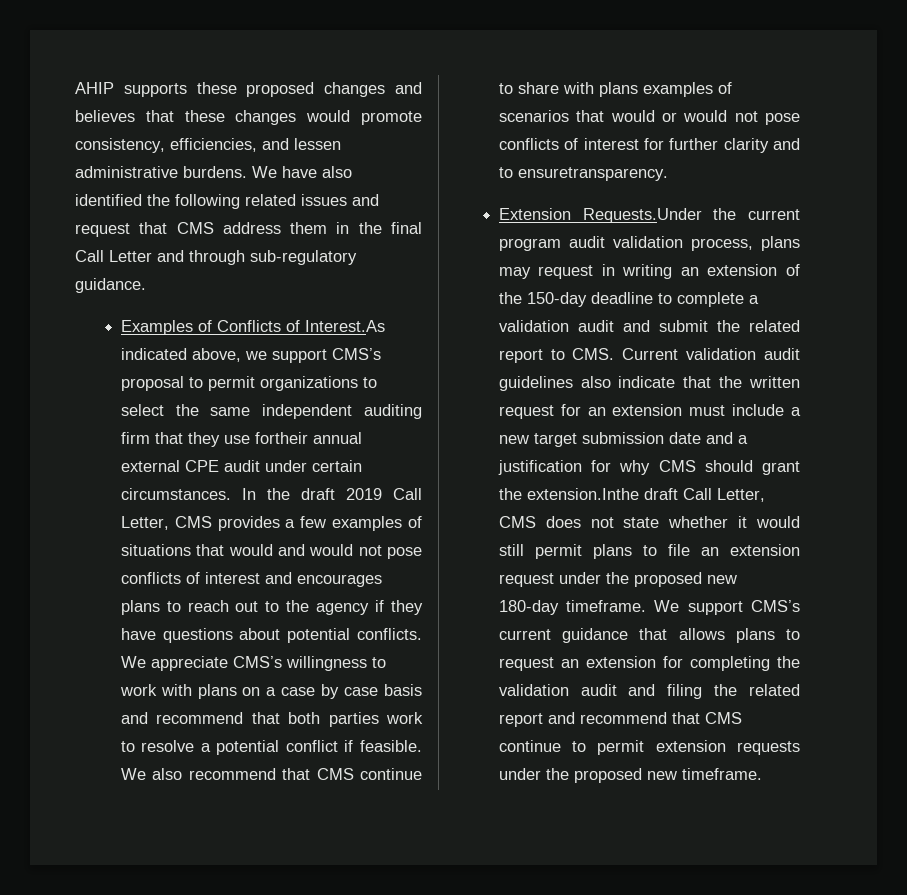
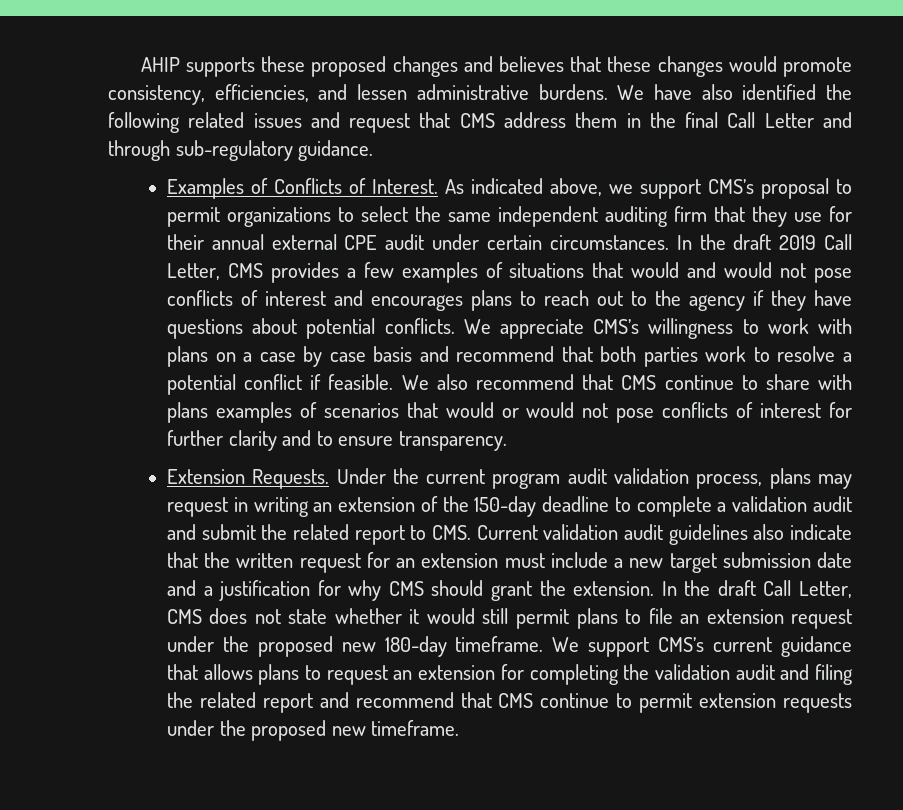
- Examples of Conflicts of Interest.As indicated above, we support CMS’s proposal to permit organizations to select the same independent auditing firm that they use fortheir annual external CPE audit under certain circumstances.
+ Examples of Conflicts of Interest. As indicated above, we support CMS’s proposal to permit organizations to select the same independent auditing firm that they use for their annual external CPE audit under certain circumstances.
- We also recommend that CMS continue to share with plans examples of scenarios that would or would not pose conflicts of interest for further clarity and to ensuretransparency.
+ We also recommend that CMS continue to share with plans examples of scenarios that would or would not pose conflicts of interest for further clarity and to ensure transparency.
- Extension Requests.Under the current program audit validation process, plans may request in writing an extension of the 150-day deadline to complete a validation audit and submit the related report to CMS. Current validation audit guidelines also indicate that the written request for an extension must include a new target submission date and a justification for why CMS should grant the extension.Inthe draft Call Letter, CMS does not state whether it would still permit plans to file an extension request under the proposed new 180-day timeframe.
+ Extension Requests. Under the current program audit validation process, plans may request in writing an extension of the 150-day deadline to complete a validation audit and submit the related report to CMS. Current validation audit guidelines also indicate that the written request for an extension must include a new target submission date and a justification for why CMS should grant the extension. In the draft Call Letter, CMS does not state whether it would still permit plans to file an extension request under the proposed new 180-day timeframe.

